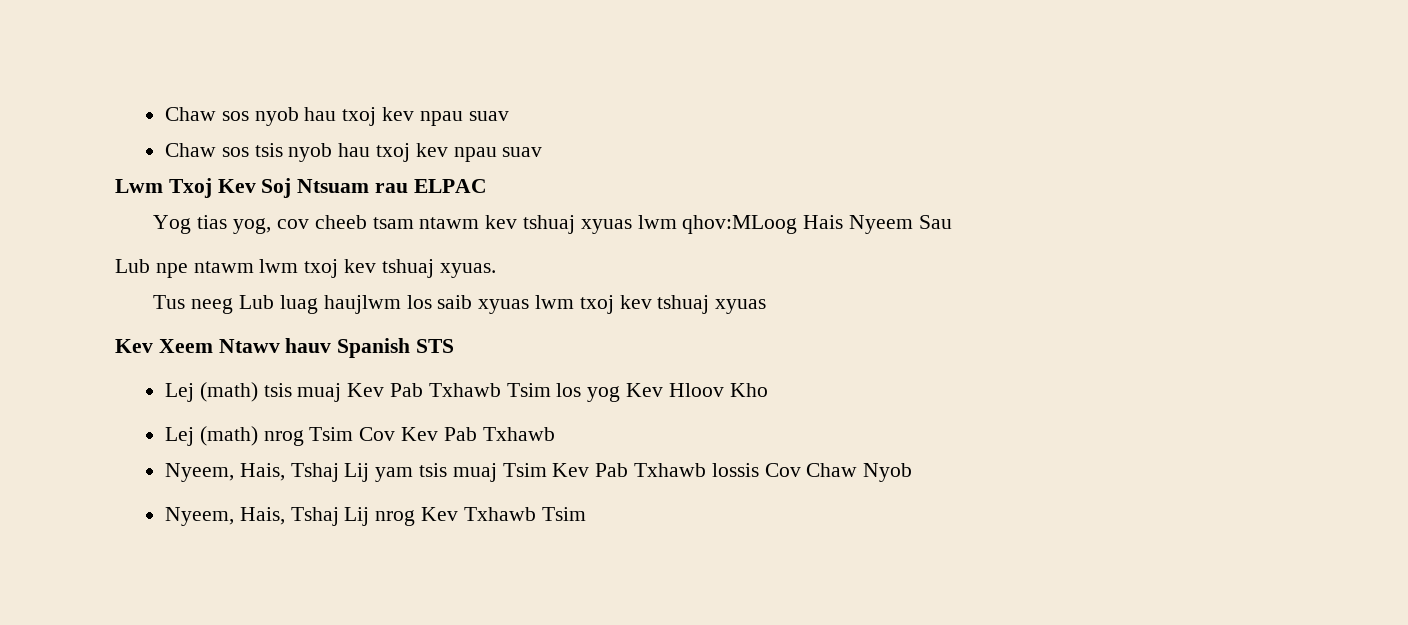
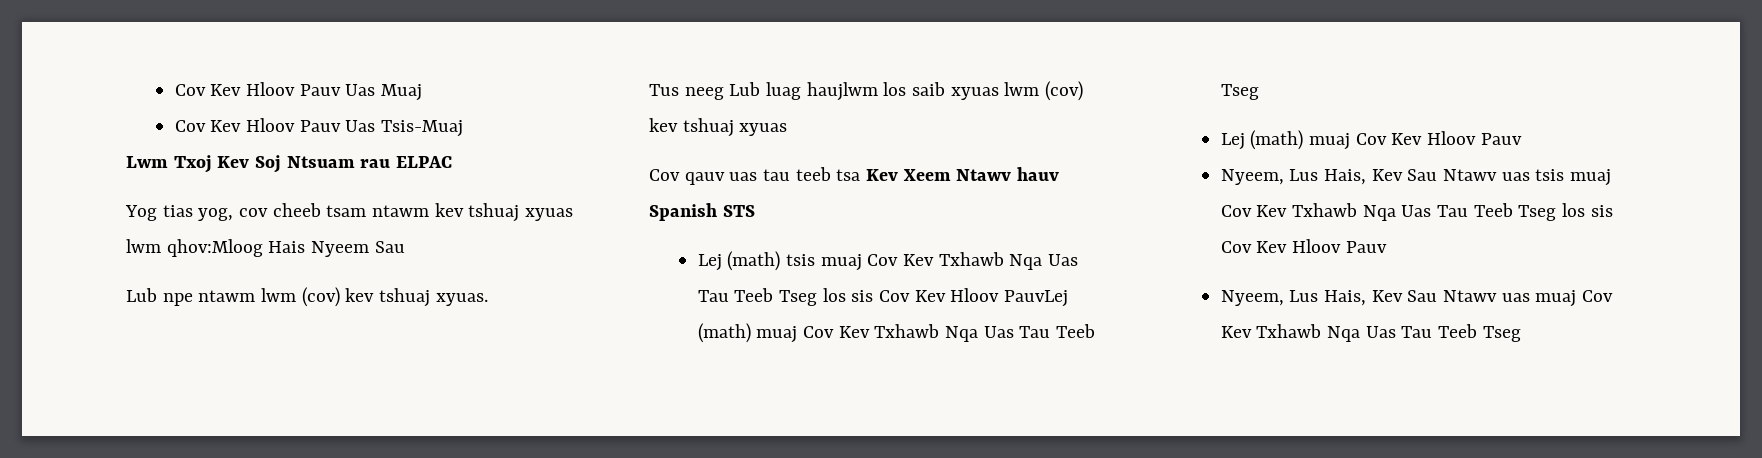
- Chaw sos nyob hau txoj kev npau suav
- Chaw sos tsis nyob hau txoj kev npau suav
+ Cov Kev Hloov Pauv Uas Muaj
+ Cov Kev Hloov Pauv Uas Tsis-Muaj
- Yog tias yog, cov cheeb tsam ntawm kev tshuaj xyuas lwm qhov:MLoog Hais Nyeem Sau
+ Yog tias yog, cov cheeb tsam ntawm kev tshuaj xyuas lwm qhov:Mloog Hais Nyeem Sau
- Lub npe ntawm lwm txoj kev tshuaj xyuas.
+ Lub npe ntawm lwm (cov) kev tshuaj xyuas.
- Tus neeg Lub luag haujlwm los saib xyuas lwm txoj kev tshuaj xyuas
+ Tus neeg Lub luag haujlwm los saib xyuas lwm (cov) kev tshuaj xyuas
- Kev Xeem Ntawv hauv Spanish STS
+ Cov qauv uas tau teeb tsa Kev Xeem Ntawv hauv Spanish STS
- Lej (math) tsis muaj Kev Pab Txhawb Tsim los yog Kev Hloov Kho
- Lej (math) nrog Tsim Cov Kev Pab Txhawb
- Nyeem, Hais, Tshaj Lij yam tsis muaj Tsim Kev Pab Txhawb lossis Cov Chaw Nyob
- Nyeem, Hais, Tshaj Lij nrog Kev Txhawb Tsim
+ Lej (math) tsis muaj Cov Kev Txhawb Nqa Uas Tau Teeb Tseg los sis Cov Kev Hloov PauvLej (math) muaj Cov Kev Txhawb Nqa Uas Tau Teeb Tseg
+ Lej (math) muaj Cov Kev Hloov Pauv
+ Nyeem, Lus Hais, Kev Sau Ntawv uas tsis muaj Cov Kev Txhawb Nqa Uas Tau Teeb Tseg los sis Cov Kev Hloov Pauv
+ Nyeem, Lus Hais, Kev Sau Ntawv uas muaj Cov Kev Txhawb Nqa Uas Tau Teeb Tseg

